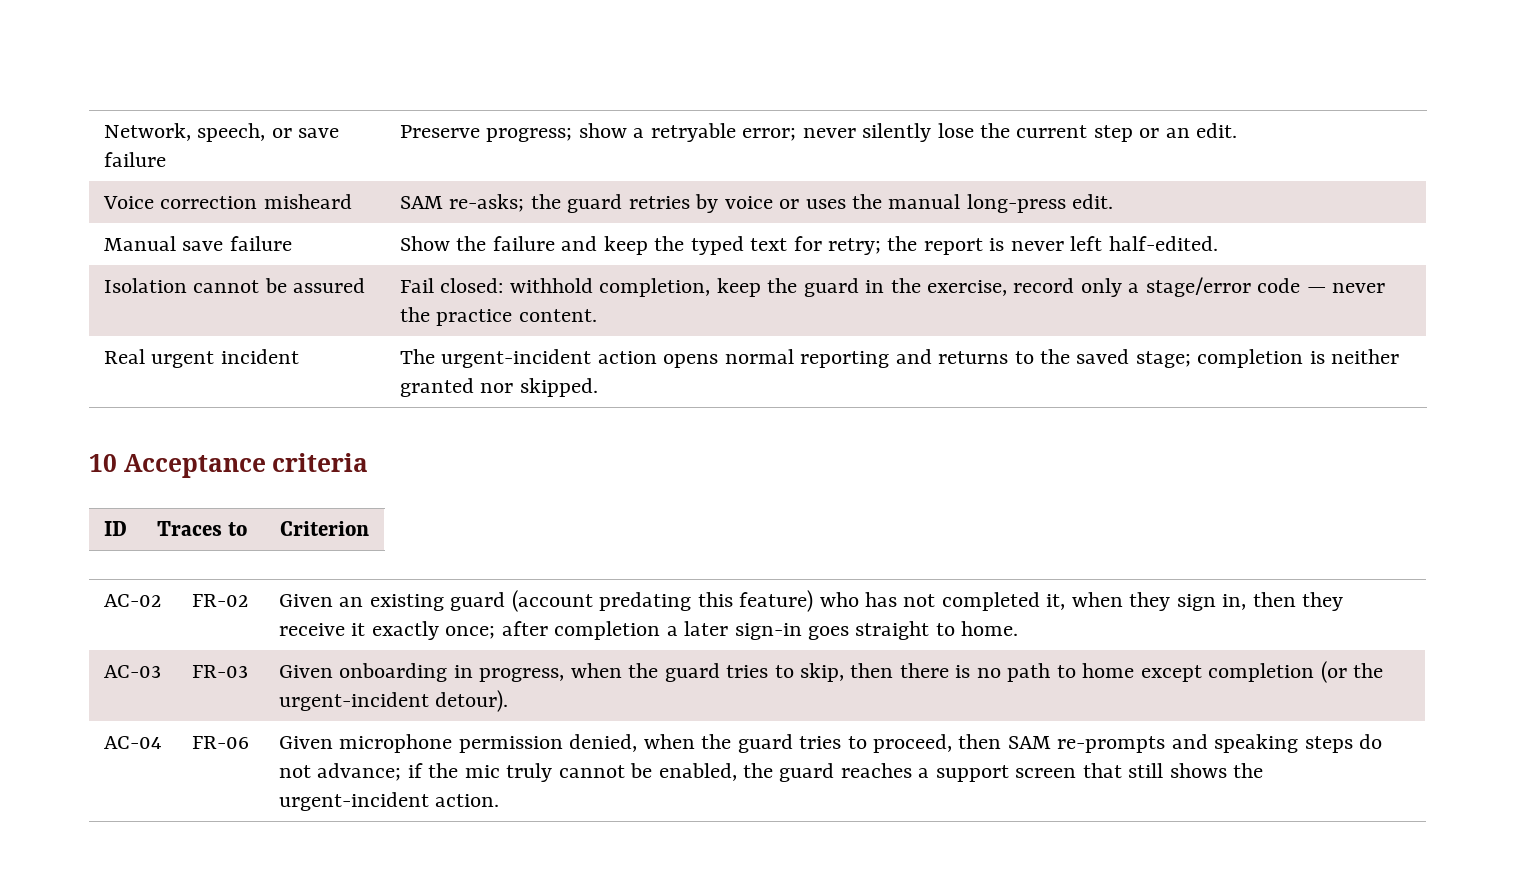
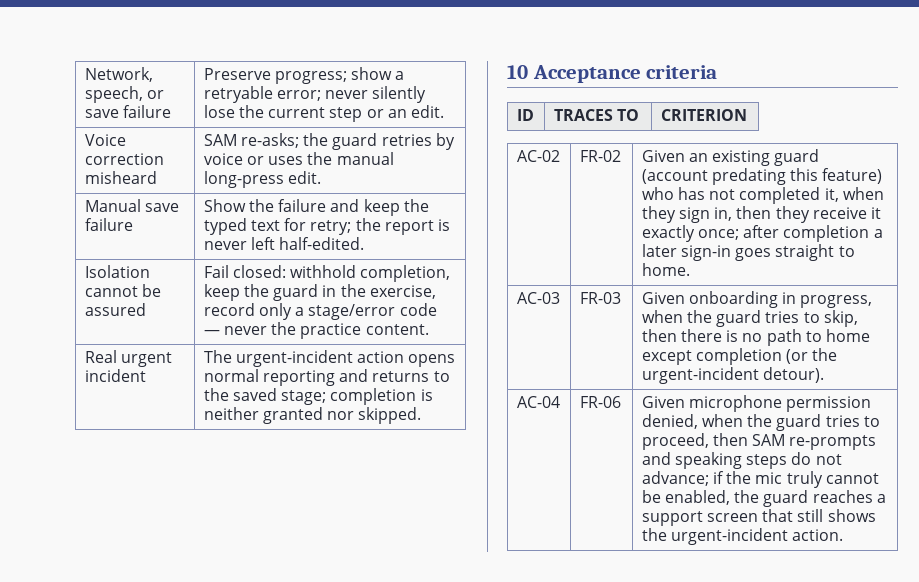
- ID | Traces to | Criterion
+ ID | TRACES TO | CRITERION

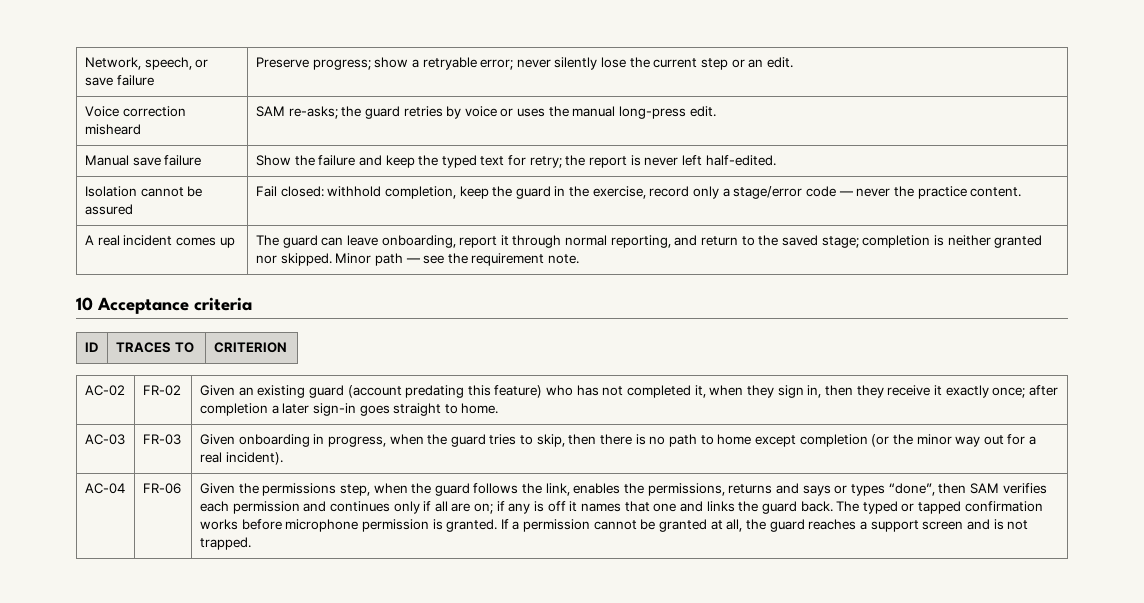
- Real urgent incident | The urgent-incident action opens normal reporting and returns to the saved stage; completion is neither granted nor skipped.
+ A real incident comes up | The guard can leave onboarding, report it through normal reporting, and return to the saved stage; completion is neither granted nor skipped. Minor path — see the requirement note.
- AC-03 | FR-03 | Given onboarding in progress, when the guard tries to skip, then there is no path to home except completion (or the urgent-incident detour).
- AC-04 | FR-06 | Given microphone permission denied, when the guard tries to proceed, then SAM re-prompts and speaking steps do not advance; if the mic truly cannot be enabled, the guard reaches a support screen that still shows the urgent-incident action.
+ AC-03 | FR-03 | Given onboarding in progress, when the guard tries to skip, then there is no path to home except completion (or the minor way out for a real incident).
+ AC-04 | FR-06 | Given the permissions step, when the guard follows the link, enables the permissions, returns and says or types “done”, then SAM verifies each permission and continues only if all are on; if any is off it names that one and links the guard back. The typed or tapped confirmation works before microphone permission is granted. If a permission cannot be granted at all, the guard reaches a support screen and is not trapped.

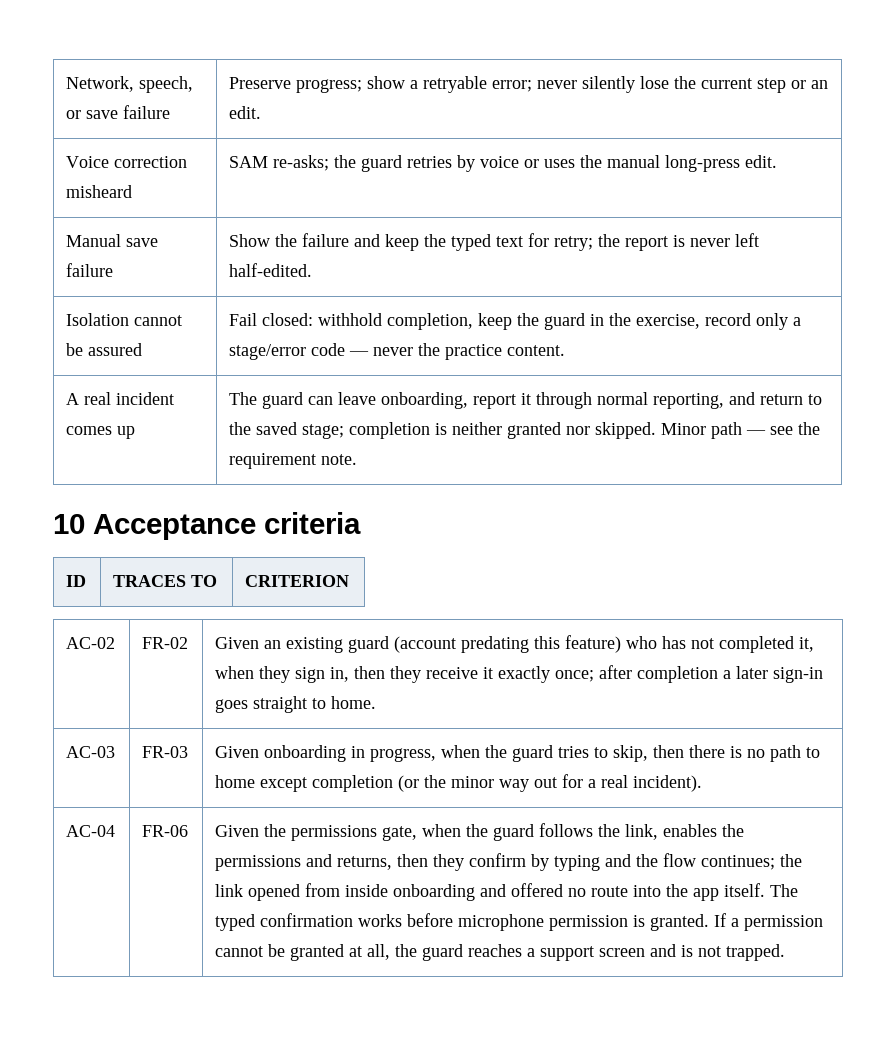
- Given the permissions step, when the guard follows the link, enables the permissions, returns and says or types “done”, then SAM verifies each permission and continues only if all are on; if any is off it names that one and links the guard back. The typed or tapped confirmation works before microphone permission is granted.
+ Given the permissions gate, when the guard follows the link, enables the permissions and returns, then they confirm by typing and the flow continues; the link opened from inside onboarding and offered no route into the app itself. The typed confirmation works before microphone permission is granted.

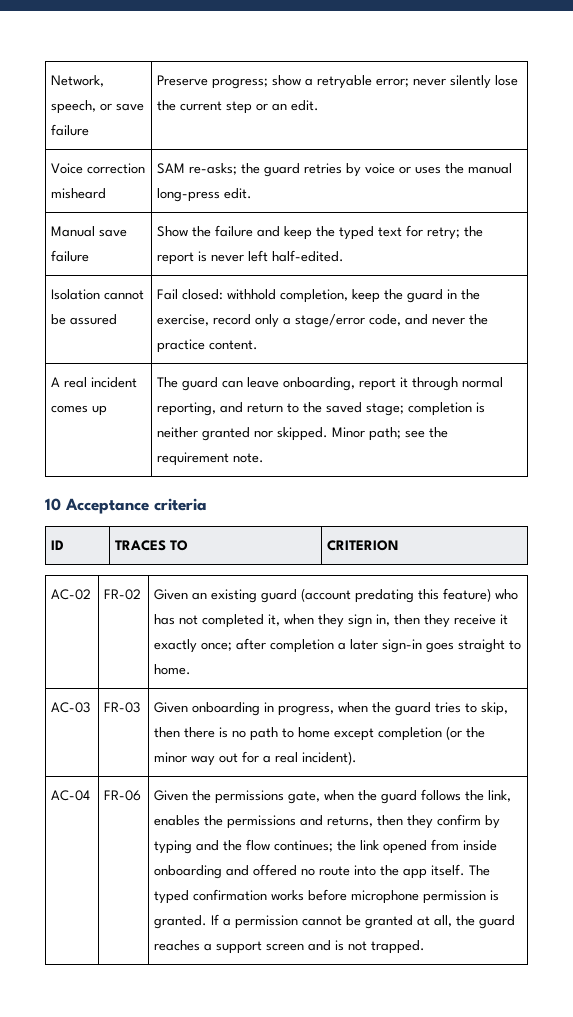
- Isolation cannot be assured | Fail closed: withhold completion, keep the guard in the exercise, record only a stage/error code — never the practice content.
+ Isolation cannot be assured | Fail closed: withhold completion, keep the guard in the exercise, record only a stage/error code, and never the practice content.
- A real incident comes up | The guard can leave onboarding, report it through normal reporting, and return to the saved stage; completion is neither granted nor skipped. Minor path — see the requirement note.
+ A real incident comes up | The guard can leave onboarding, report it through normal reporting, and return to the saved stage; completion is neither granted nor skipped. Minor path; see the requirement note.

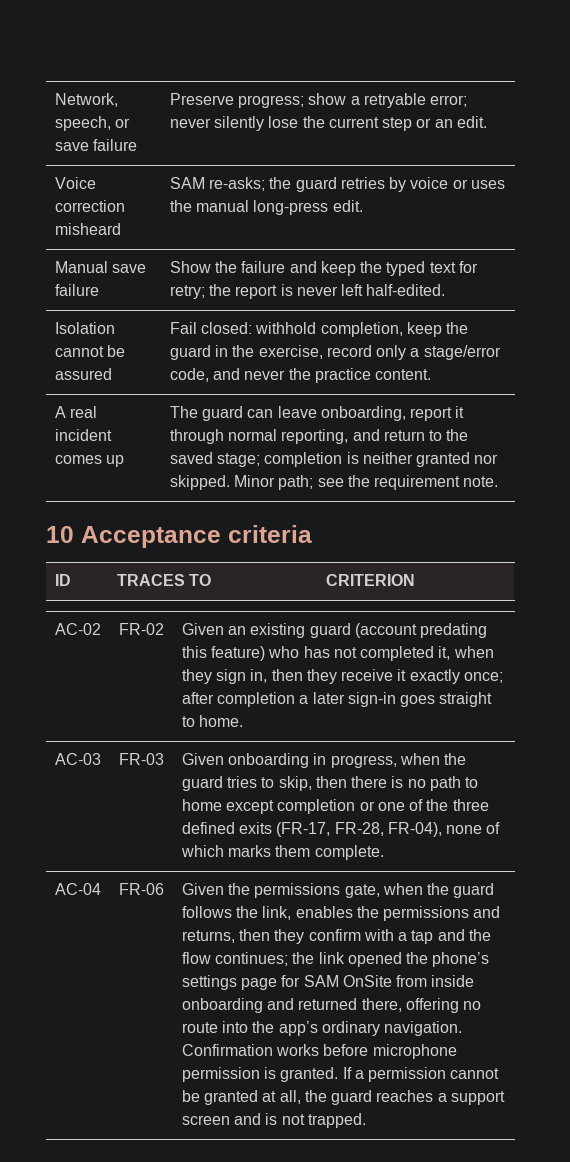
- AC-03 | FR-03 | Given onboarding in progress, when the guard tries to skip, then there is no path to home except completion (or the minor way out for a real incident).
+ AC-03 | FR-03 | Given onboarding in progress, when the guard tries to skip, then there is no path to home except completion or one of the three defined exits (FR-17, FR-28, FR-04), none of which marks them complete.
- Given the permissions gate, when the guard follows the link, enables the permissions and returns, then they confirm by typing and the flow continues; the link opened from inside onboarding and offered no route into the app itself. The typed confirmation works before microphone permission is granted.
+ Given the permissions gate, when the guard follows the link, enables the permissions and returns, then they confirm with a tap and the flow continues; the link opened the phone’s settings page for SAM OnSite from inside onboarding and returned there, offering no route into the app’s ordinary navigation. Confirmation works before microphone permission is granted.

